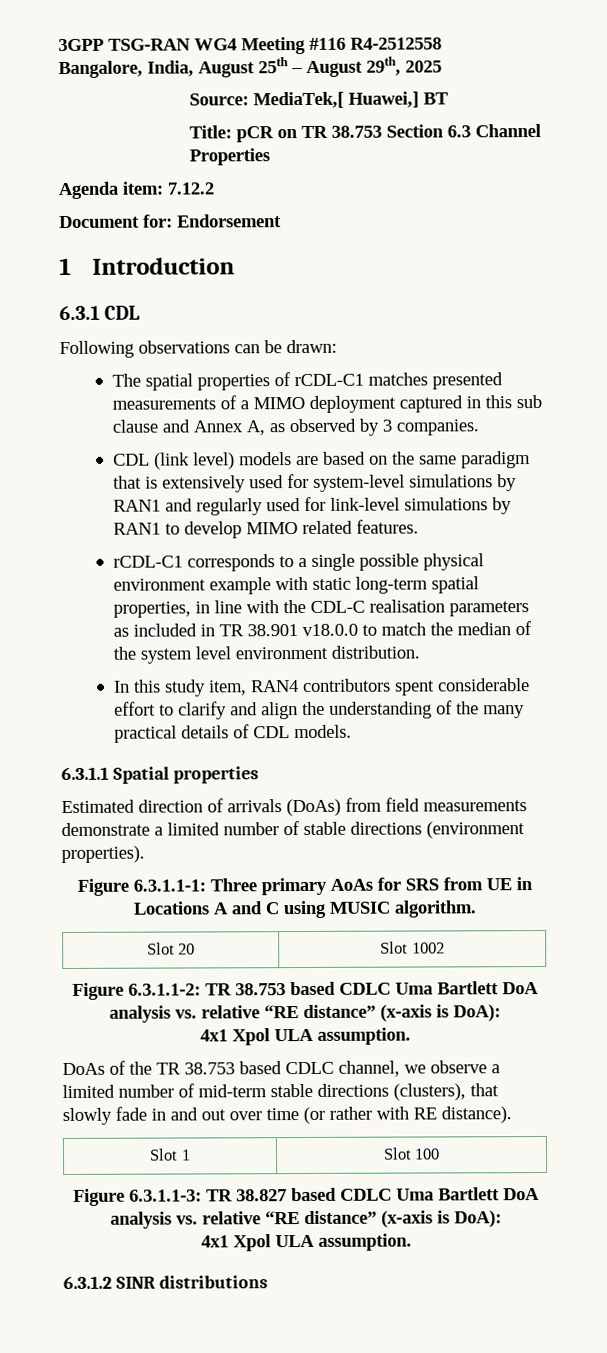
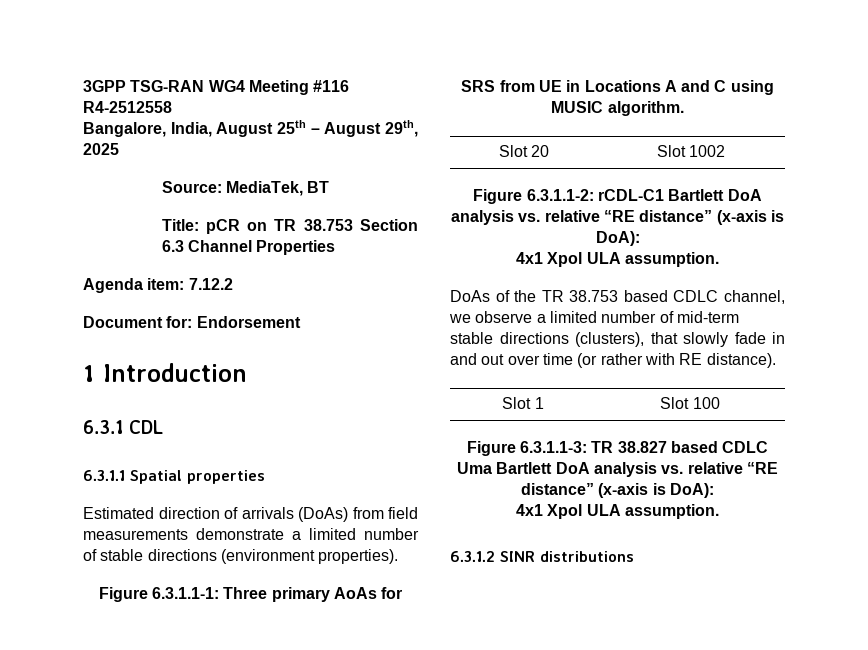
- Source: MediaTek,[ Huawei,] BT
+ Source: MediaTek, BT
- Following observations can be drawn:
- The spatial properties of rCDL-C1 matches presented measurements of a MIMO deployment captured in this sub clause and Annex A, as observed by 3 companies.
- CDL (link level) models are based on the same paradigm that is extensively used for system-level simulations by RAN1 and regularly used for link-level simulations by RAN1 to develop MIMO related features.
- rCDL-C1 corresponds to a single possible physical environment example with static long-term spatial properties, in line with the CDL-C realisation parameters as included in TR 38.901 v18.0.0 to match the median of the system level environment distribution.
- In this study item, RAN4 contributors spent considerable effort to clarify and align the understanding of the many practical details of CDL models.
- Figure 6.3.1.1-2: TR 38.753 based CDLC Uma Bartlett DoA analysis vs. relative “RE distance” (x-axis is DoA):
+ Figure 6.3.1.1-2: rCDL-C1 Bartlett DoA analysis vs. relative “RE distance” (x-axis is DoA):

